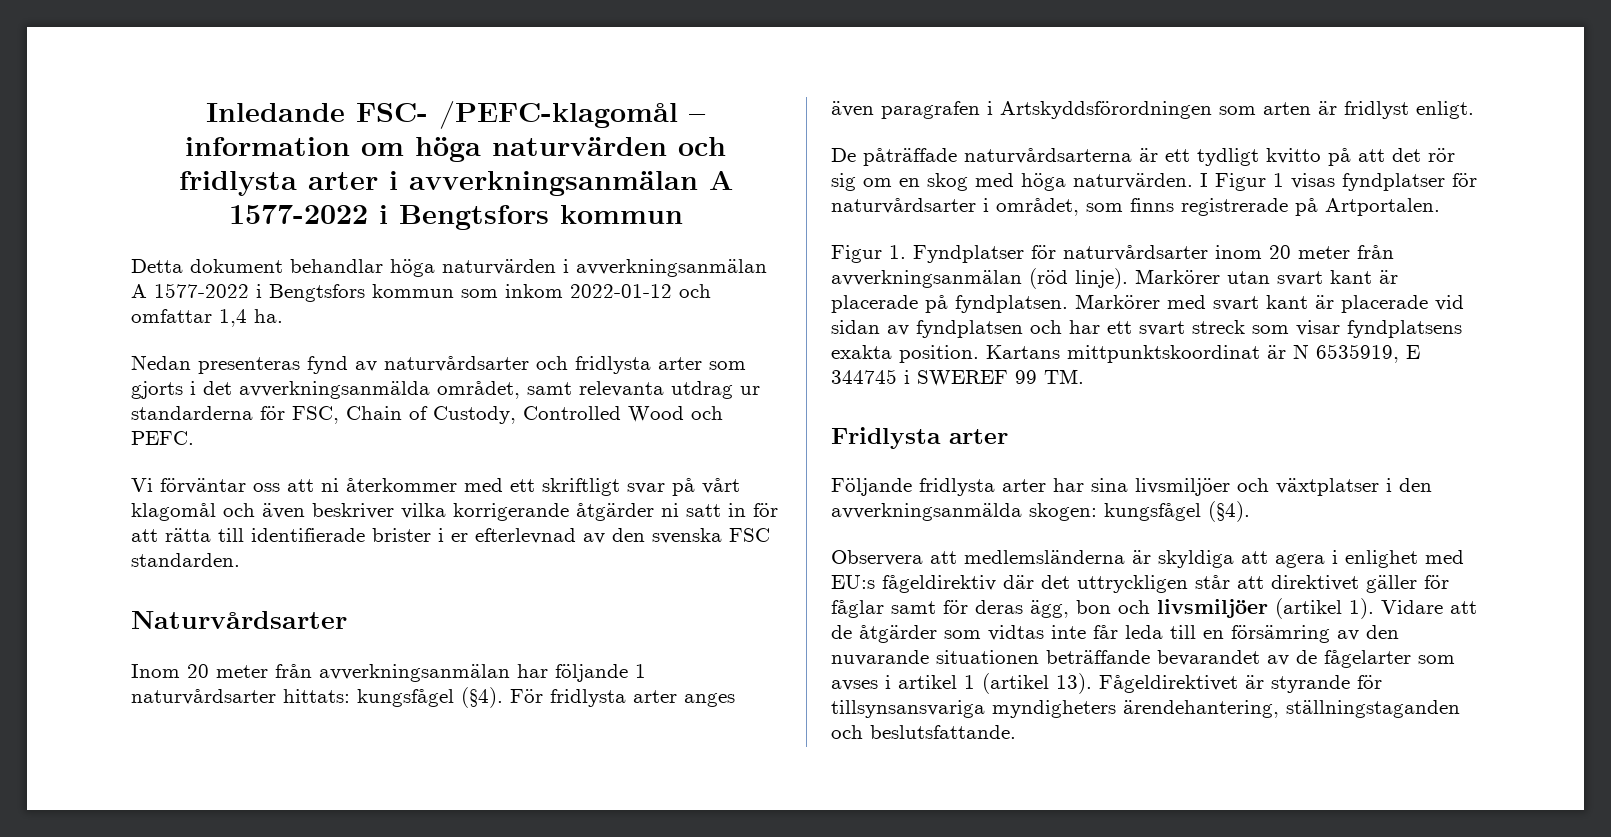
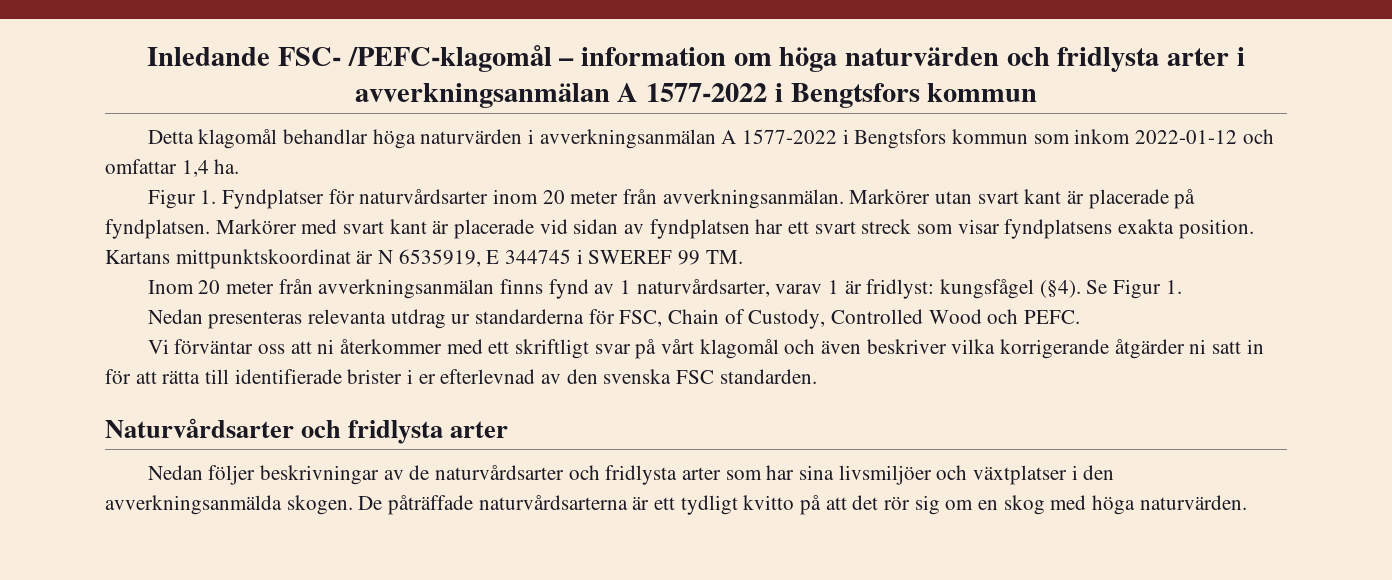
- Detta dokument behandlar höga naturvärden i avverkningsanmälan A 1577-2022 i Bengtsfors kommun som inkom 2022-01-12 och omfattar 1,4 ha.
+ Detta klagomål behandlar höga naturvärden i avverkningsanmälan A 1577-2022 i Bengtsfors kommun som inkom 2022-01-12 och omfattar 1,4 ha.
- Nedan presenteras fynd av naturvårdsarter och fridlysta arter som gjorts i det avverkningsanmälda området, samt relevanta utdrag ur standarderna för FSC, Chain of Custody, Controlled Wood och PEFC.
+ Figur 1. Fyndplatser för naturvårdsarter inom 20 meter från avverkningsanmälan. Markörer utan svart kant är placerade på fyndplatsen. Markörer med svart kant är placerade vid sidan av fyndplatsen har ett svart streck som visar fyndplatsens exakta position. Kartans mittpunktskoordinat är N 6535919, E 344745 i SWEREF 99 TM.
+ Inom 20 meter från avverkningsanmälan finns fynd av 1 naturvårdsarter, varav 1 är fridlyst: kungsfågel (§4). Se Figur 1.
+ Nedan presenteras relevanta utdrag ur standarderna för FSC, Chain of Custody, Controlled Wood och PEFC.
- Naturvårdsarter
- Inom 20 meter från avverkningsanmälan har följande 1 naturvårdsarter hittats: kungsfågel (§4). För fridlysta arter anges även paragrafen i Artskyddsförordningen som arten är fridlyst enligt.
- De påträffade naturvårdsarterna är ett tydligt kvitto på att det rör sig om en skog med höga naturvärden. I Figur 1 visas fyndplatser för naturvårdsarter i området, som finns registrerade på Artportalen.
- Figur 1. Fyndplatser för naturvårdsarter inom 20 meter från avverkningsanmälan (röd linje). Markörer utan svart kant är placerade på fyndplatsen. Markörer med svart kant är placerade vid sidan av fyndplatsen och har ett svart streck som visar fyndplatsens exakta position. Kartans mittpunktskoordinat är N 6535919, E 344745 i SWEREF 99 TM.
- Fridlysta arter
- Följande fridlysta arter har sina livsmiljöer och växtplatser i den avverkningsanmälda skogen: kungsfågel (§4).
- Observera att medlemsländerna är skyldiga att agera i enlighet med EU:s fågeldirektiv där det uttryckligen står att direktivet gäller för fåglar samt för deras ägg, bon och livsmiljöer (artikel 1). Vidare att de åtgärder som vidtas inte får leda till en försämring av den nuvarande situationen beträffande bevarandet av de fågelarter som avses i artikel 1 (artikel 13). Fågeldirektivet är styrande för tillsynsansvariga myndigheters ärendehantering, ställningstaganden och beslutsfattande.
+ Naturvårdsarter och fridlysta arter
+ Nedan följer beskrivningar av de naturvårdsarter och fridlysta arter som har sina livsmiljöer och växtplatser i den avverkningsanmälda skogen. De påträffade naturvårdsarterna är ett tydligt kvitto på att det rör sig om en skog med höga naturvärden.

